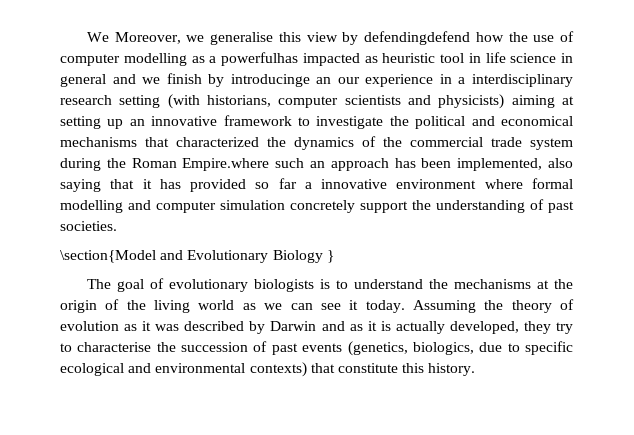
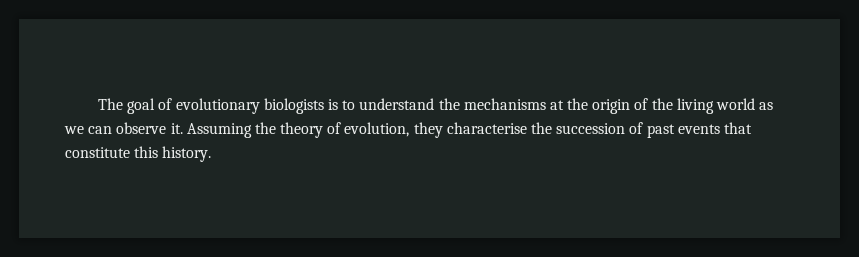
- We Moreover, we generalise this view by defendingdefend how the use of computer modelling as a powerfulhas impacted as heuristic tool in life science in general and we finish by introducinge an our experience in a interdisciplinary research setting (with historians, computer scientists and physicists) aiming at setting up an innovative framework to investigate the political and economical mechanisms that characterized the dynamics of the commercial trade system during the Roman Empire.where such an approach has been implemented, also saying that it has provided so far a innovative environment where formal modelling and computer simulation concretely support the understanding of past societies.
- \section{Model and Evolutionary Biology }
- The goal of evolutionary biologists is to understand the mechanisms at the origin of the living world as we can see it today.
+ The goal of evolutionary biologists is to understand the mechanisms at the origin of the living world as we can observe it.
- Assuming the theory of evolution as it was described by Darwin and as it is actually developed, they try to characterise the succession of past events (genetics, biologics, due to specific ecological and environmental contexts) that constitute this history.
+ Assuming the theory of evolution, they characterise the succession of past events that constitute this history.

